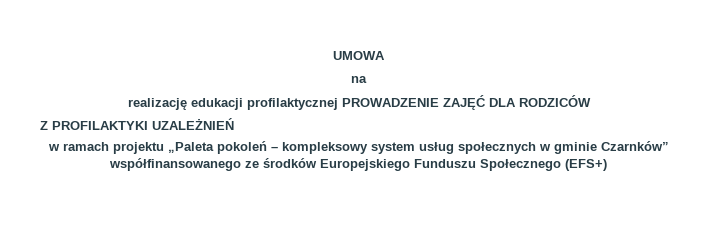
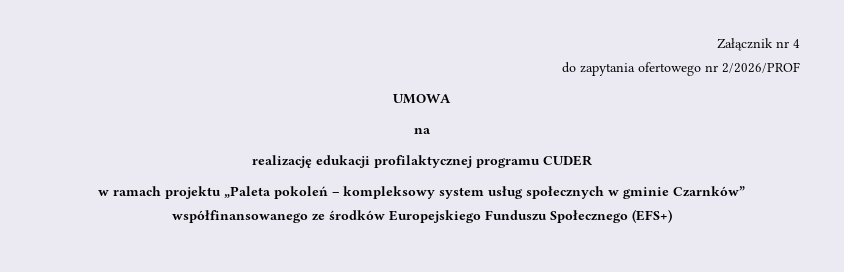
+ Załącznik nr 4
+ do zapytania ofertowego nr 2/2026/PROF
- realizację edukacji profilaktycznej PROWADZENIE ZAJĘĆ DLA RODZICÓW
- Z PROFILAKTYKI UZALEŻNIEŃ
+ realizację edukacji profilaktycznej programu CUDER

